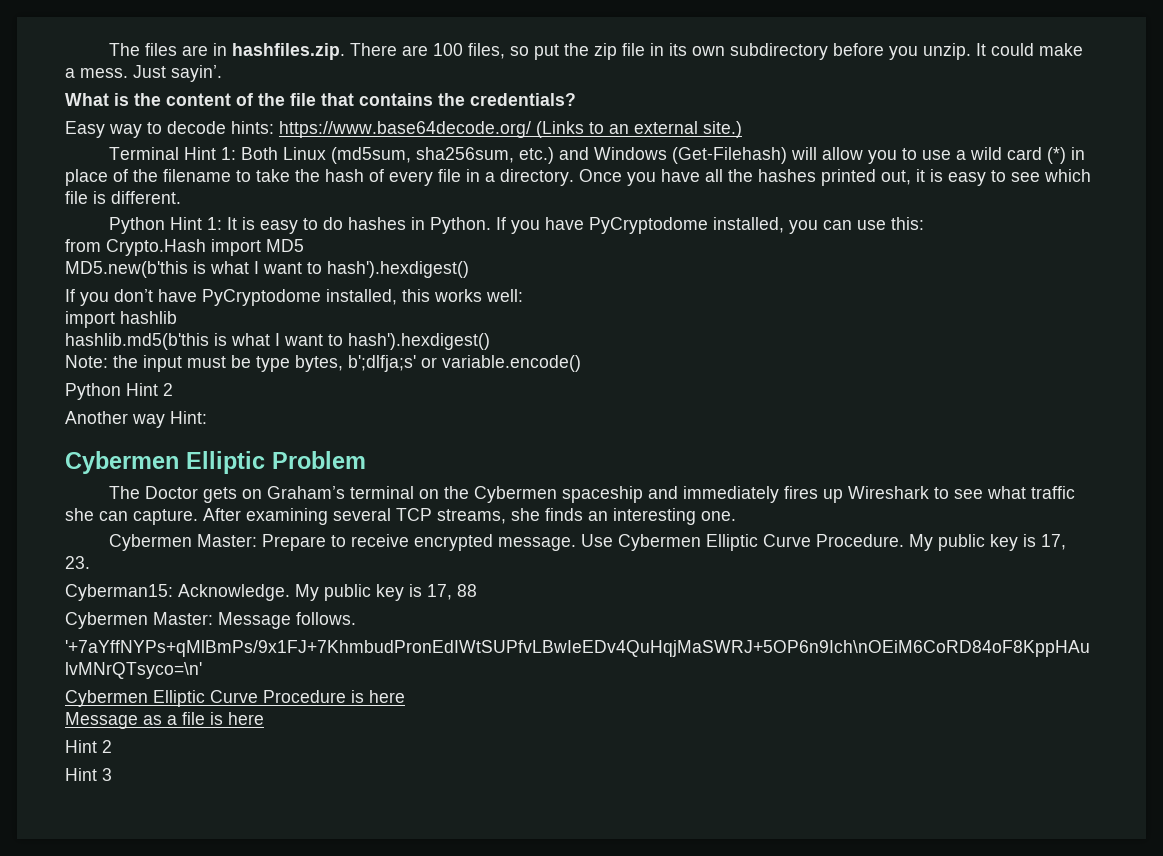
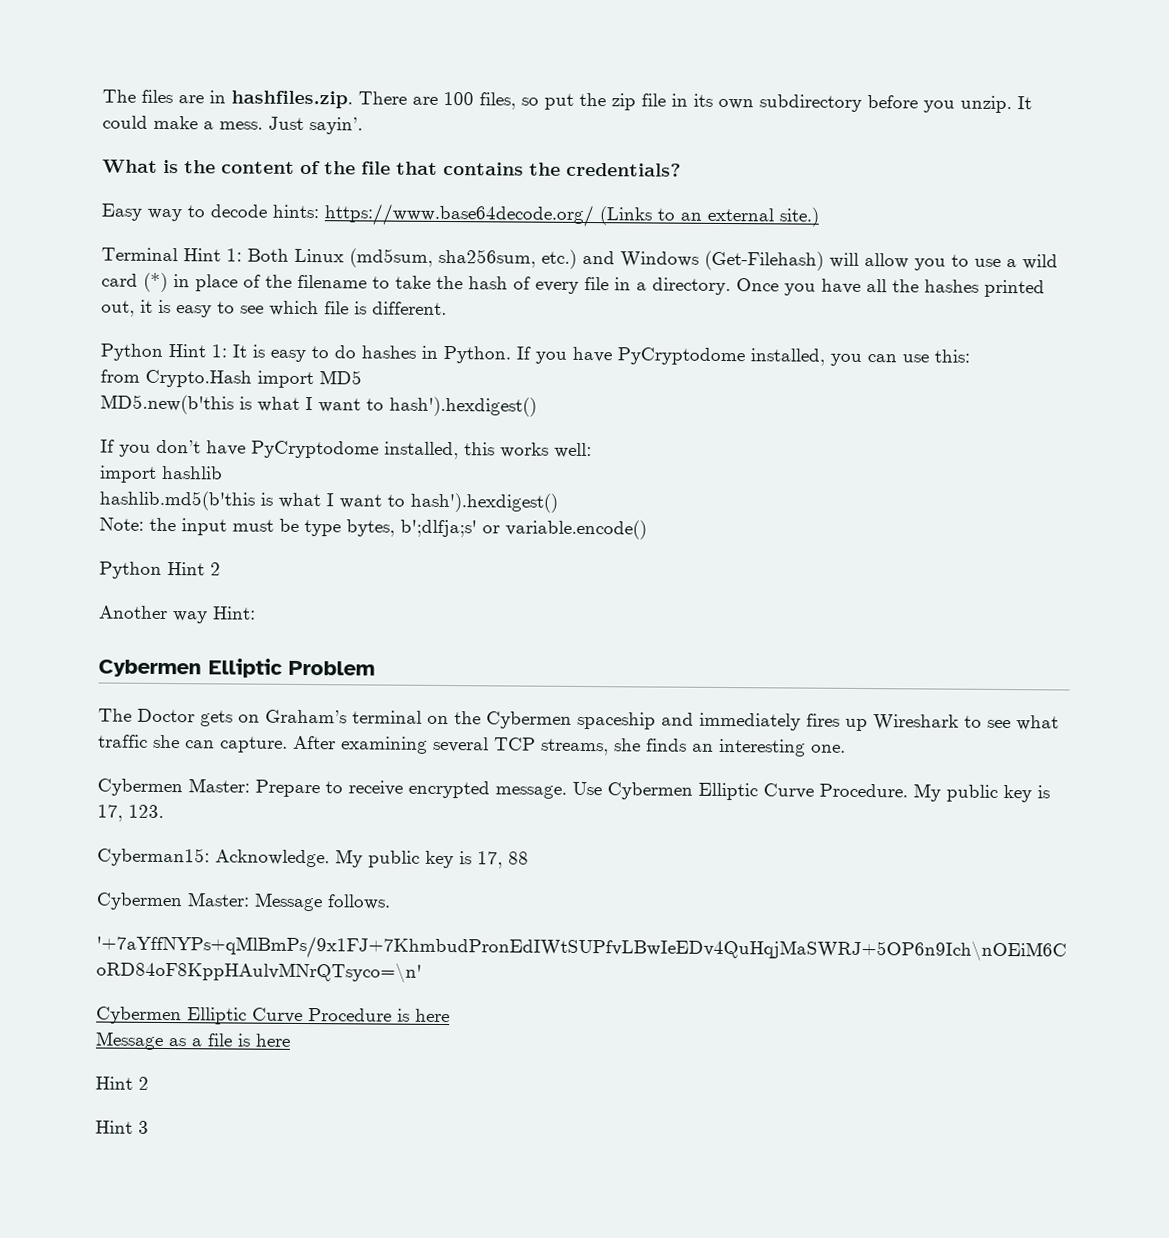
- My public key is 17, 23.
+ My public key is 17, 123.

